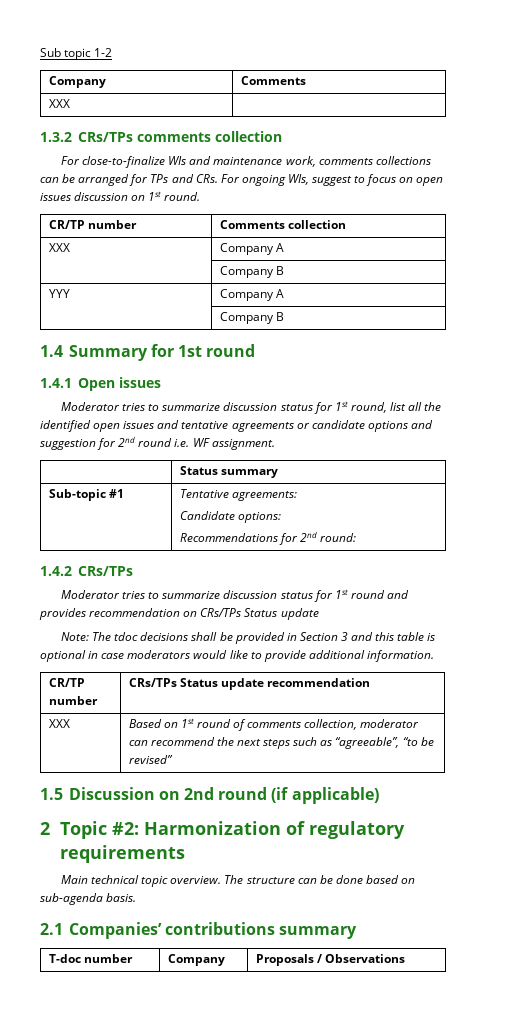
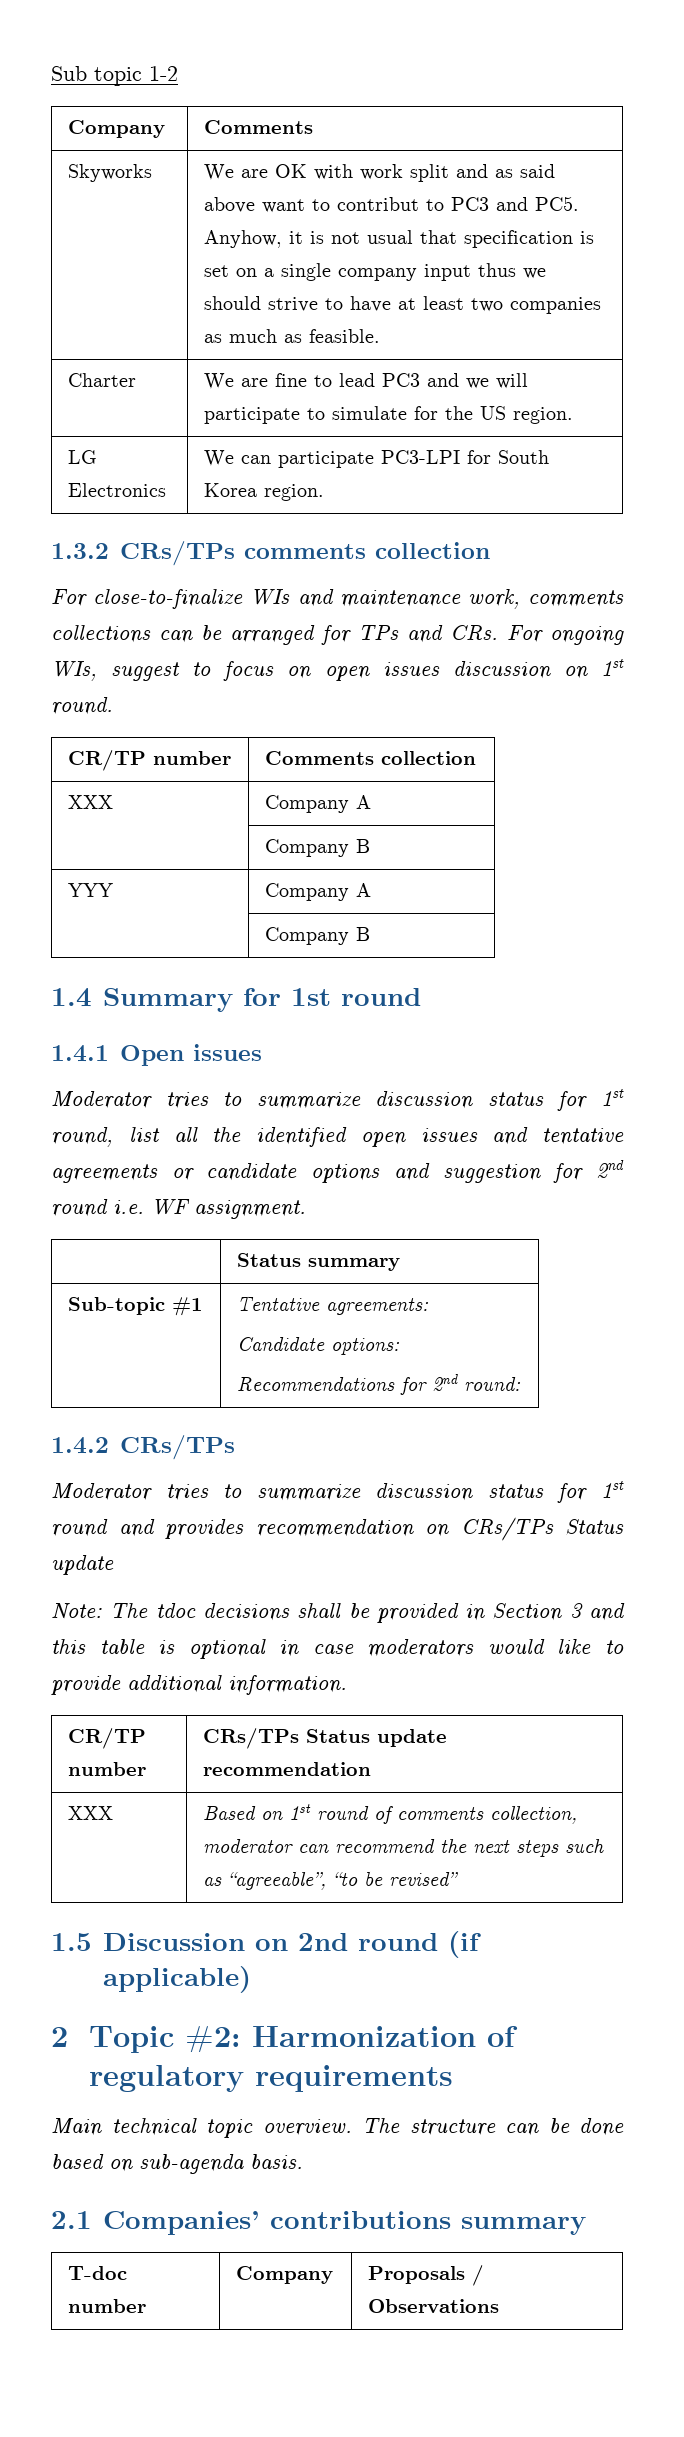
  Company | Comments
- XXX
+ Skyworks | We are OK with work split and as said above want to contribut to PC3 and PC5. Anyhow, it is not usual that specification is set on a single company input thus we should strive to have at least two companies as much as feasible.
+ Charter | We are fine to lead PC3 and we will participate to simulate for the US region.
+ LG Electronics | We can participate PC3-LPI for South Korea region.

